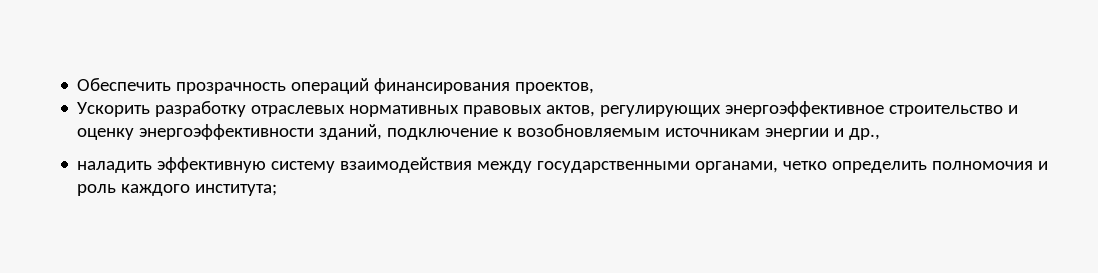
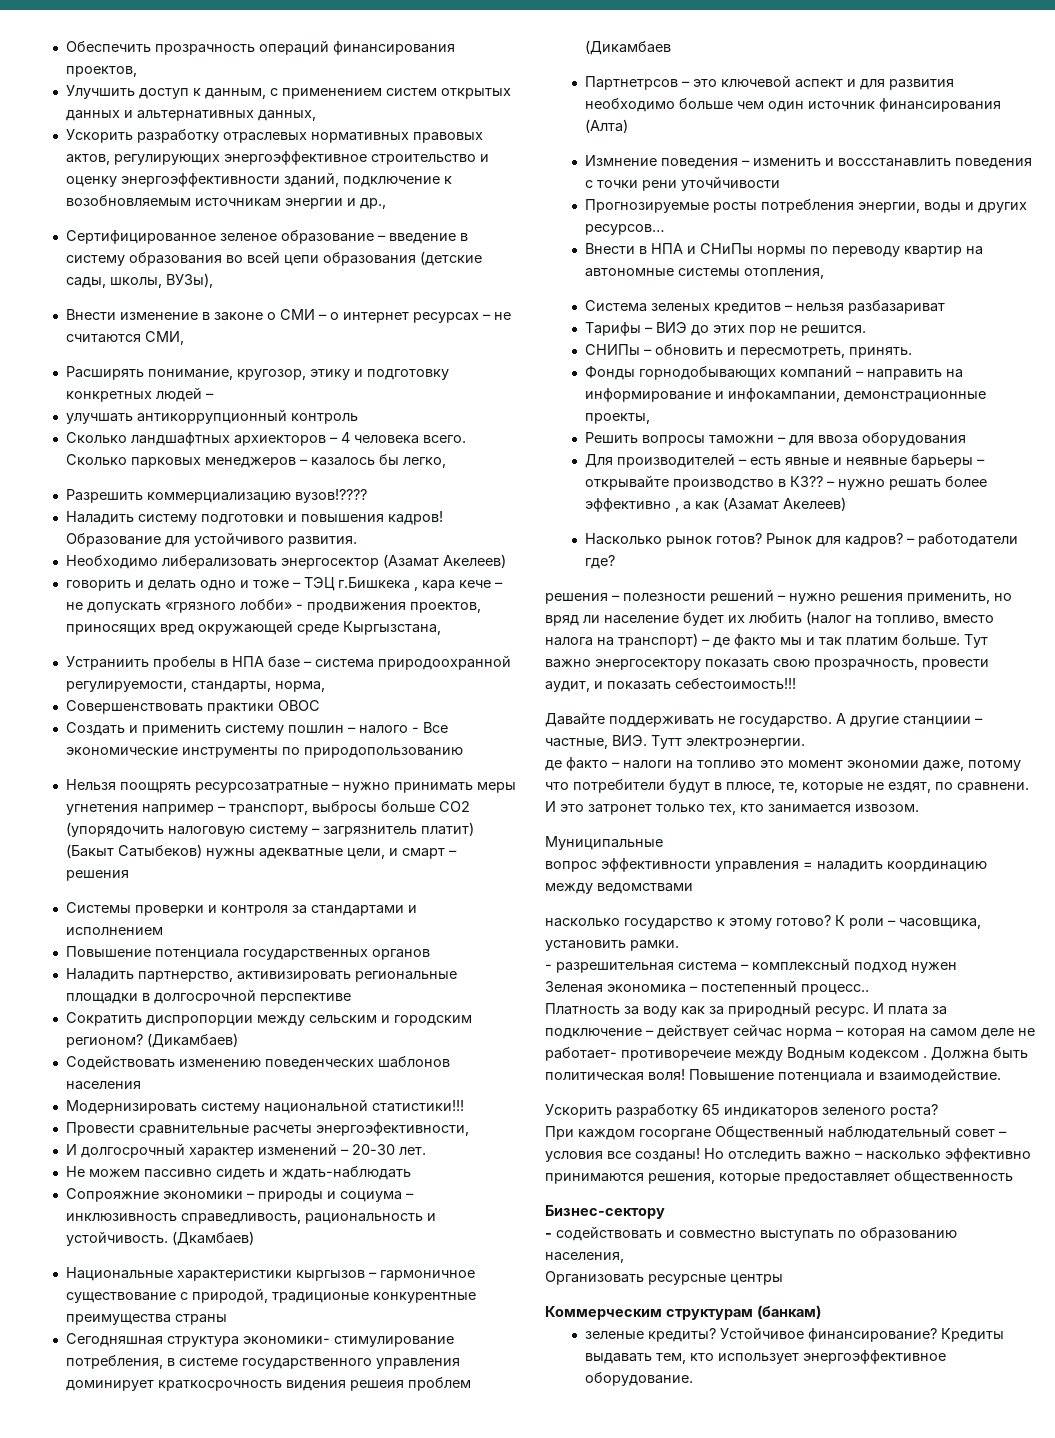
+ Улучшить доступ к данным, с применением систем открытых данных и альтернативных данных,
- наладить эффективную систему взаимодействия между государственными органами, четко определить полномочия и роль каждого института;
+ Сертифицированное зеленое образование – введение в систему образования во всей цепи образования (детские сады, школы, ВУЗы),
+ Внести изменение в законе о СМИ – о интернет ресурсах – не считаются СМИ,
+ Расширять понимание, кругозор, этику и подготовку конкретных людей –
+ улучшать антикоррупционный контроль
+ Сколько ландшафтных архиекторов – 4 человека всего. Сколько парковых менеджеров – казалось бы легко,
+ Разрешить коммерциализацию вузов!????
+ Наладить систему подготовки и повышения кадров! Образование для устойчивого развития.
+ Необходимо либерализовать энергосектор (Азамат Акелеев)
+ говорить и делать одно и тоже – ТЭЦ г.Бишкека , кара кече – не допускать «грязного лобби» - продвижения проектов, приносящих вред окружающей среде Кыргызстана,
+ Устраниить пробелы в НПА базе – система природоохранной регулируемости, стандарты, норма,
+ Совершенствовать практики ОВОС
+ Создать и применить систему пошлин – налого - Все экономические инструменты по природопользованию
+ Нельзя поощрять ресурсозатратные – нужно принимать меры угнетения например – транспорт, выбросы больше СО2 (упорядочить налоговую систему – загрязнитель платит) (Бакыт Сатыбеков) нужны адекватные цели, и смарт – решения
+ Системы проверки и контроля за стандартами и исполнением
+ Повышение потенциала государственных органов
+ Наладить партнерство, активизировать региональные площадки в долгосрочной перспективе
+ Сократить диспропорции между сельским и городским регионом? (Дикамбаев)
+ Содействовать изменению поведенческих шаблонов населения
+ Модернизировать систему национальной статистики!!!
+ Провести сравнительные расчеты энергоэфективности,
+ И долгосрочный характер изменений – 20-30 лет.
+ Не можем пассивно сидеть и ждать-наблюдать
+ Сопрояжние экономики – природы и социума – инклюзивность справедливость, рациональность и устойчивость. (Дкамбаев)
+ Национальные характеристики кыргызов – гармоничное существование с природой, традиционые конкурентные преимущества страны
+ Сегодняшная структура экономики- стимулирование потребления, в системе государственного управления доминирует краткосрочность видения решеия проблем (Дикамбаев
+ Партнетрсов – это ключевой аспект и для развития необходимо больше чем один источник финансирования (Алта)
+ Измнение поведения – изменить и воссстанавлить поведения с точки рени уточйчивости
+ Прогнозируемые росты потребления энергии, воды и других ресурсов…
+ Внести в НПА и СНиПы нормы по переводу квартир на автономные системы отопления,
+ Система зеленых кредитов – нельзя разбазариват
+ Тарифы – ВИЭ до этих пор не решится.
+ СНИПы – обновить и пересмотреть, принять.
+ Фонды горнодобывающих компаний – направить на информирование и инфокампании, демонстрационные проекты,
+ Решить вопросы таможни – для ввоза оборудования
+ Для производителей – есть явные и неявные барьеры – открывайте производство в КЗ?? – нужно решать более эффективно , а как (Азамат Акелеев)
+ Насколько рынок готов? Рынок для кадров? – работодатели где?
+ решения – полезности решений – нужно решения применить, но вряд ли население будет их любить (налог на топливо, вместо налога на транспорт) – де факто мы и так платим больше. Тут важно энергосектору показать свою прозрачность, провести аудит, и показать себестоимость!!!
+ Давайте поддерживать не государство. А другие станциии – частные, ВИЭ. Тутт электроэнергии.
+ де факто – налоги на топливо это момент экономии даже, потому что потребители будут в плюсе, те, которые не ездят, по сравнени. И это затронет только тех, кто занимается извозом.
+ Муниципальные
+ вопрос эффективности управления = наладить координацию между ведомствами
+ насколько государство к этому готово? К роли – часовщика, установить рамки.
+ - разрешительная система – комплексный подход нужен
+ Зеленая экономика – постепенный процесс..
+ Платность за воду как за природный ресурс. И плата за подключение – действует сейчас норма – которая на самом деле не работает- противоречеие между Водным кодексом . Должна быть политическая воля! Повышение потенциала и взаимодействие.
+ Ускорить разработку 65 индикаторов зеленого роста?
+ При каждом госоргане Общественный наблюдательный совет – условия все созданы! Но отследить важно – насколько эффективно принимаются решения, которые предоставляет общественность
+ Бизнес-сектору
+ - содействовать и совместно выступать по образованию населения,
+ Организовать ресурсные центры
+ Коммерческим структурам (банкам)
+ зеленые кредиты? Устойчивое финансирование? Кредиты выдавать тем, кто использует энергоэффективное оборудование.

